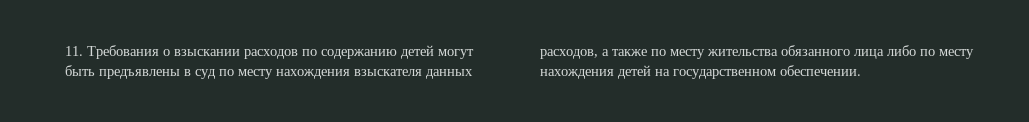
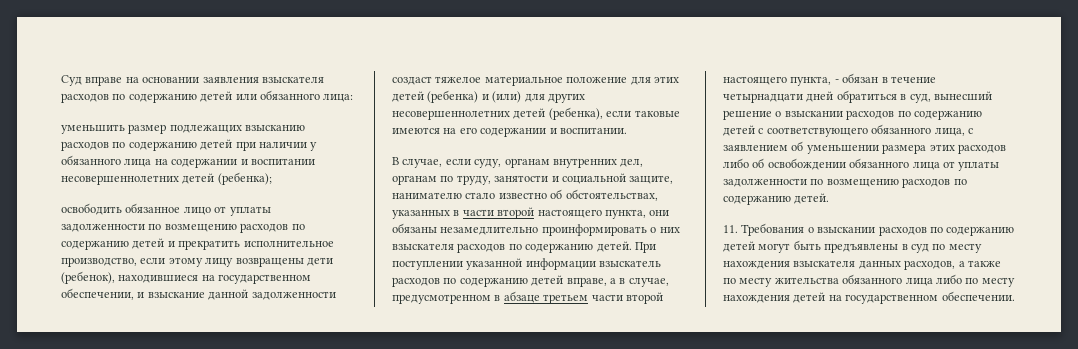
+ Суд вправе на основании заявления взыскателя расходов по содержанию детей или обязанного лица:
+ уменьшить размер подлежащих взысканию расходов по содержанию детей при наличии у обязанного лица на содержании и воспитании несовершеннолетних детей (ребенка);
+ освободить обязанное лицо от уплаты задолженности по возмещению расходов по содержанию детей и прекратить исполнительное производство, если этому лицу возвращены дети (ребенок), находившиеся на государственном обеспечении, и взыскание данной задолженности создаст тяжелое материальное положение для этих детей (ребенка) и (или) для других несовершеннолетних детей (ребенка), если таковые имеются на его содержании и воспитании.
+ В случае, если суду, органам внутренних дел, органам по труду, занятости и социальной защите, нанимателю стало известно об обстоятельствах, указанных в части второй настоящего пункта, они обязаны незамедлительно проинформировать о них взыскателя расходов по содержанию детей. При поступлении указанной информации взыскатель расходов по содержанию детей вправе, а в случае, предусмотренном в абзаце третьем части второй настоящего пункта, - обязан в течение четырнадцати дней обратиться в суд, вынесший решение о взыскании расходов по содержанию детей с соответствующего обязанного лица, с заявлением об уменьшении размера этих расходов либо об освобождении обязанного лица от уплаты задолженности по возмещению расходов по содержанию детей.

